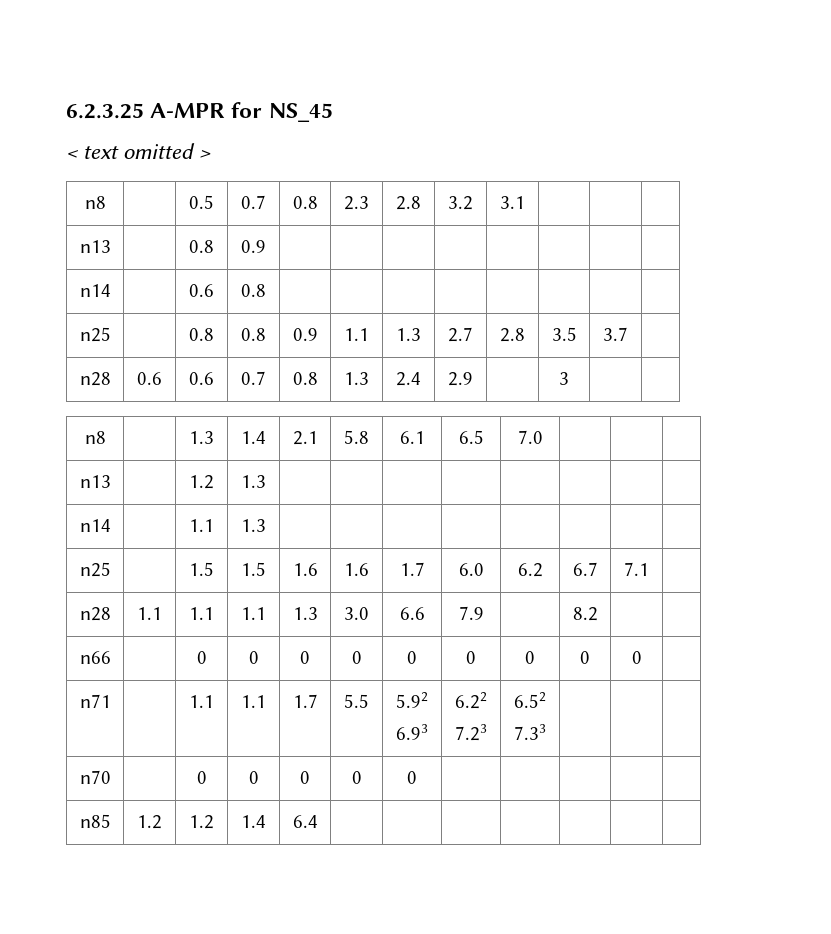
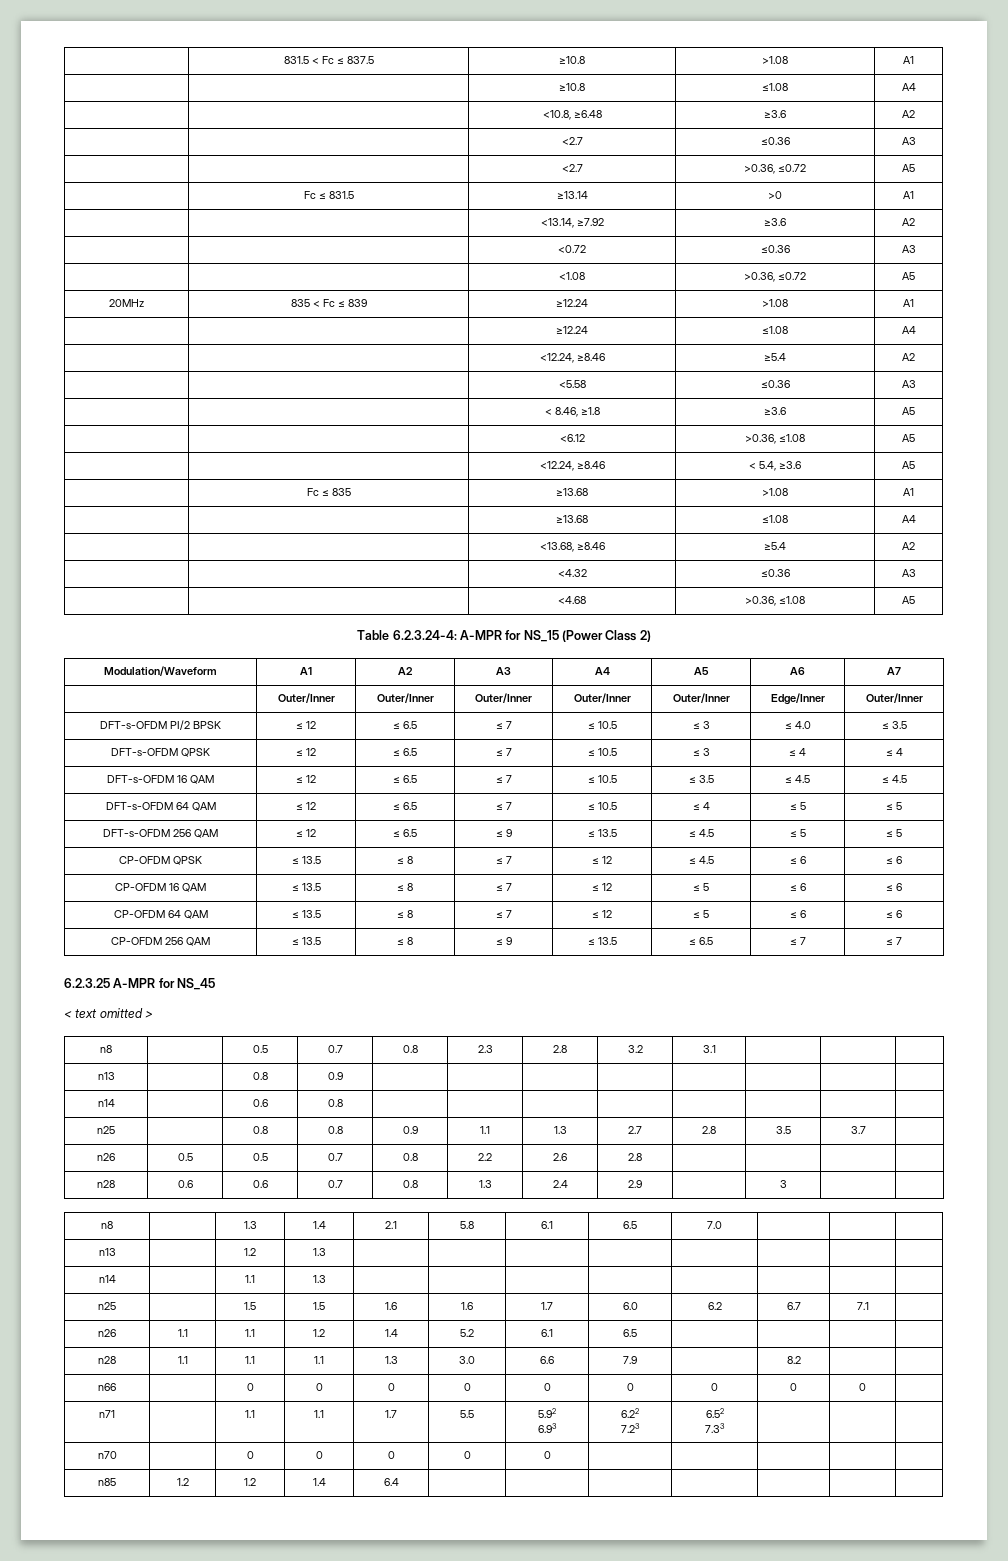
+ | 831.5 < Fc ≤ 837.5 | ≥10.8 | >1.08 | A1
+ | | ≥10.8 | ≤1.08 | A4
+ | | <10.8, ≥6.48 | ≥3.6 | A2
+ | | <2.7 | ≤0.36 | A3
+ | | <2.7 | >0.36, ≤0.72 | A5
+ | Fc ≤ 831.5 | ≥13.14 | >0 | A1
+ | | <13.14, ≥7.92 | ≥3.6 | A2
+ | | <0.72 | ≤0.36 | A3
+ | | <1.08 | >0.36, ≤0.72 | A5
+ 20MHz | 835 < Fc ≤ 839 | ≥12.24 | >1.08 | A1
+ | | ≥12.24 | ≤1.08 | A4
+ | | <12.24, ≥8.46 | ≥5.4 | A2
+ | | <5.58 | ≤0.36 | A3
+ | | < 8.46, ≥1.8 | ≥3.6 | A5
+ | | <6.12 | >0.36, ≤1.08 | A5
+ | | <12.24, ≥8.46 | < 5.4, ≥3.6 | A5
+ | Fc ≤ 835 | ≥13.68 | >1.08 | A1
+ | | ≥13.68 | ≤1.08 | A4
+ | | <13.68, ≥8.46 | ≥5.4 | A2
+ | | <4.32 | ≤0.36 | A3
+ | | <4.68 | >0.36, ≤1.08 | A5
+ Table 6.2.3.24-4: A-MPR for NS_15 (Power Class 2)
+ Modulation/Waveform | A1 | A2 | A3 | A4 | A5 | A6 | A7
+ | Outer/Inner | Outer/Inner | Outer/Inner | Outer/Inner | Outer/Inner | Edge/Inner | Outer/Inner
+ DFT-s-OFDM PI/2 BPSK | ≤ 12 | ≤ 6.5 | ≤ 7 | ≤ 10.5 | ≤ 3 | ≤ 4.0 | ≤ 3.5
+ DFT-s-OFDM QPSK | ≤ 12 | ≤ 6.5 | ≤ 7 | ≤ 10.5 | ≤ 3 | ≤ 4 | ≤ 4
+ DFT-s-OFDM 16 QAM | ≤ 12 | ≤ 6.5 | ≤ 7 | ≤ 10.5 | ≤ 3.5 | ≤ 4.5 | ≤ 4.5
+ DFT-s-OFDM 64 QAM | ≤ 12 | ≤ 6.5 | ≤ 7 | ≤ 10.5 | ≤ 4 | ≤ 5 | ≤ 5
+ DFT-s-OFDM 256 QAM | ≤ 12 | ≤ 6.5 | ≤ 9 | ≤ 13.5 | ≤ 4.5 | ≤ 5 | ≤ 5
+ CP-OFDM QPSK | ≤ 13.5 | ≤ 8 | ≤ 7 | ≤ 12 | ≤ 4.5 | ≤ 6 | ≤ 6
+ CP-OFDM 16 QAM | ≤ 13.5 | ≤ 8 | ≤ 7 | ≤ 12 | ≤ 5 | ≤ 6 | ≤ 6
+ CP-OFDM 64 QAM | ≤ 13.5 | ≤ 8 | ≤ 7 | ≤ 12 | ≤ 5 | ≤ 6 | ≤ 6
+ CP-OFDM 256 QAM | ≤ 13.5 | ≤ 8 | ≤ 9 | ≤ 13.5 | ≤ 6.5 | ≤ 7 | ≤ 7
+ n26 | 0.5 | 0.5 | 0.7 | 0.8 | 2.2 | 2.6 | 2.8 | | | |
+ n26 | 1.1 | 1.1 | 1.2 | 1.4 | 5.2 | 6.1 | 6.5 | | | |

